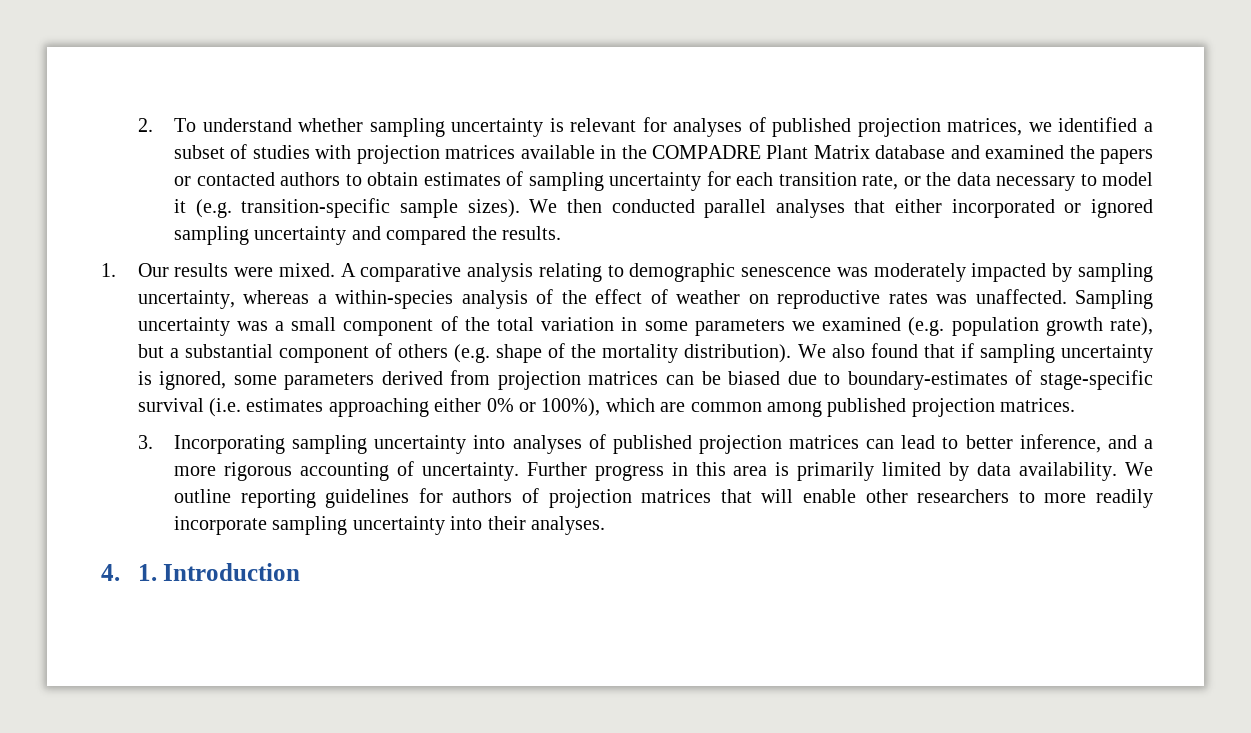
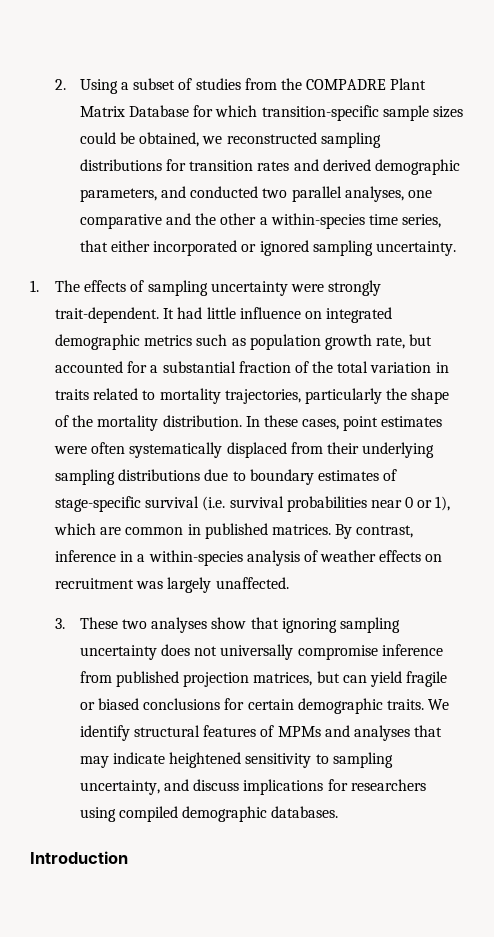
- 2. To understand whether sampling uncertainty is relevant for analyses of published projection matrices, we identified a subset of studies with projection matrices available in the COMPADRE Plant Matrix database and examined the papers or contacted authors to obtain estimates of sampling uncertainty for each transition rate, or the data necessary to model it (e.g. transition-specific sample sizes). We then conducted parallel analyses that either incorporated or ignored sampling uncertainty and compared the results.
- 1. Our results were mixed. A comparative analysis relating to demographic senescence was moderately impacted by sampling uncertainty, whereas a within-species analysis of the effect of weather on reproductive rates was unaffected. Sampling uncertainty was a small component of the total variation in some parameters we examined (e.g. population growth rate), but a substantial component of others (e.g. shape of the mortality distribution). We also found that if sampling uncertainty is ignored, some parameters derived from projection matrices can be biased due to boundary-estimates of stage-specific survival (i.e. estimates approaching either 0% or 100%), which are common among published projection matrices.
- 3. Incorporating sampling uncertainty into analyses of published projection matrices can lead to better inference, and a more rigorous accounting of uncertainty. Further progress in this area is primarily limited by data availability. We outline reporting guidelines for authors of projection matrices that will enable other researchers to more readily incorporate sampling uncertainty into their analyses.
- 4. 1. Introduction
+ 2. Using a subset of studies from the COMPADRE Plant Matrix Database for which transition-specific sample sizes could be obtained, we reconstructed sampling distributions for transition rates and derived demographic parameters, and conducted two parallel analyses, one comparative and the other a within-species time series, that either incorporated or ignored sampling uncertainty.
+ 1. The effects of sampling uncertainty were strongly trait-dependent. It had little influence on integrated demographic metrics such as population growth rate, but accounted for a substantial fraction of the total variation in traits related to mortality trajectories, particularly the shape of the mortality distribution. In these cases, point estimates were often systematically displaced from their underlying sampling distributions due to boundary estimates of stage-specific survival (i.e. survival probabilities near 0 or 1), which are common in published matrices. By contrast, inference in a within-species analysis of weather effects on recruitment was largely unaffected.
+ 3. These two analyses show that ignoring sampling uncertainty does not universally compromise inference from published projection matrices, but can yield fragile or biased conclusions for certain demographic traits. We identify structural features of MPMs and analyses that may indicate heightened sensitivity to sampling uncertainty, and discuss implications for researchers using compiled demographic databases.
+ Introduction

